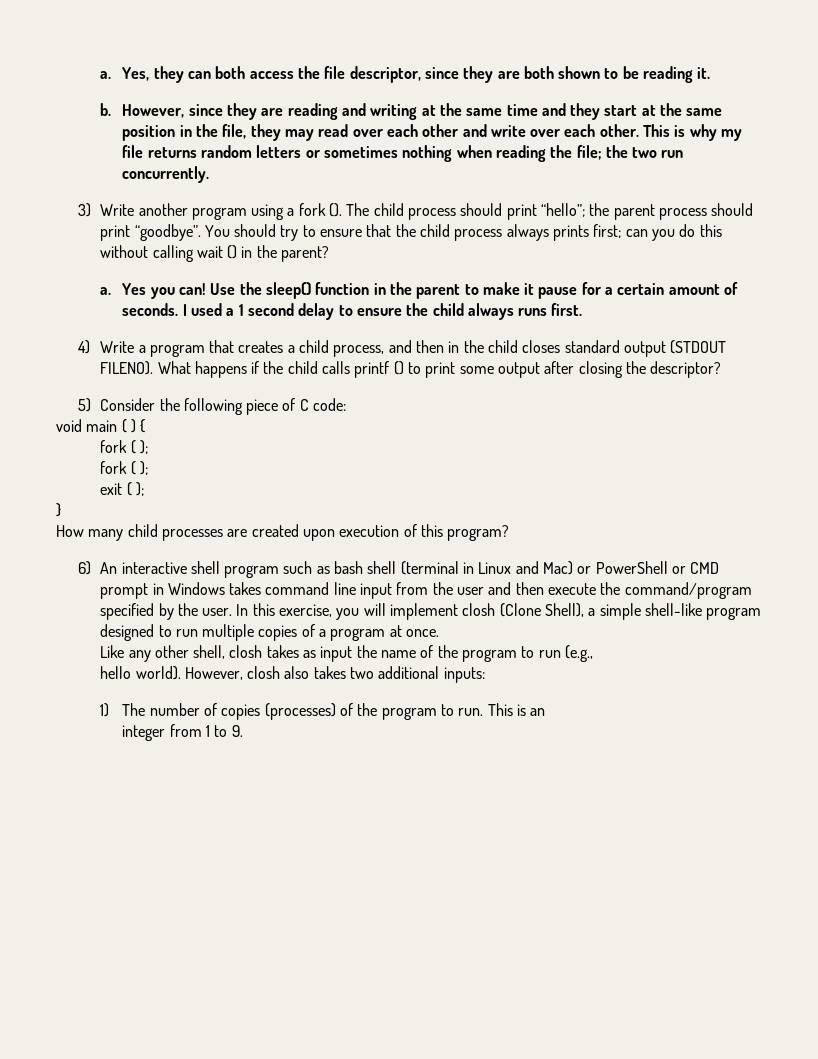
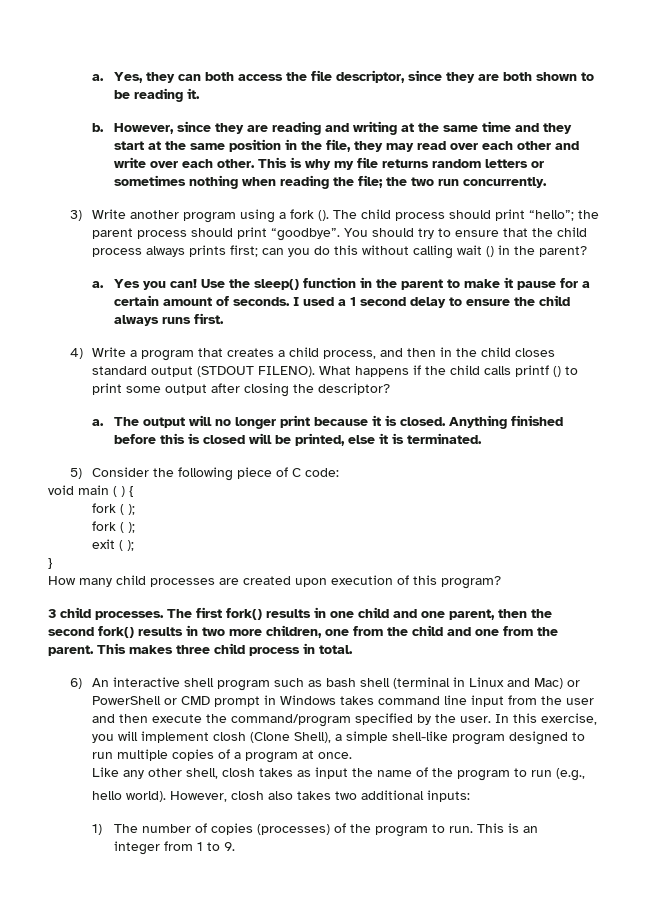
+ a. The output will no longer print because it is closed. Anything finished before this is closed will be printed, else it is terminated.
+ 3 child processes. The first fork() results in one child and one parent, then the second fork() results in two more children, one from the child and one from the parent. This makes three child process in total.

